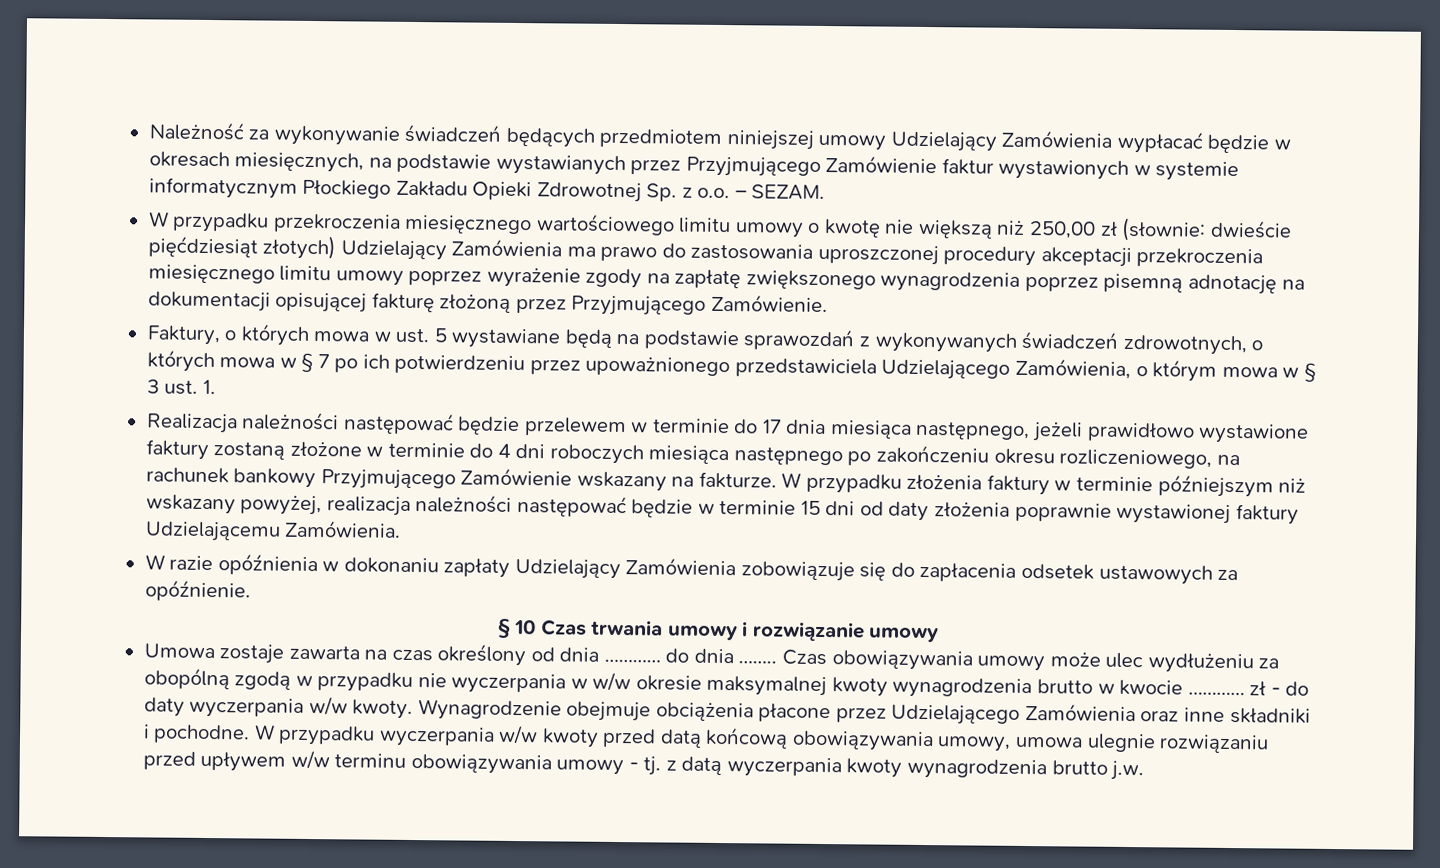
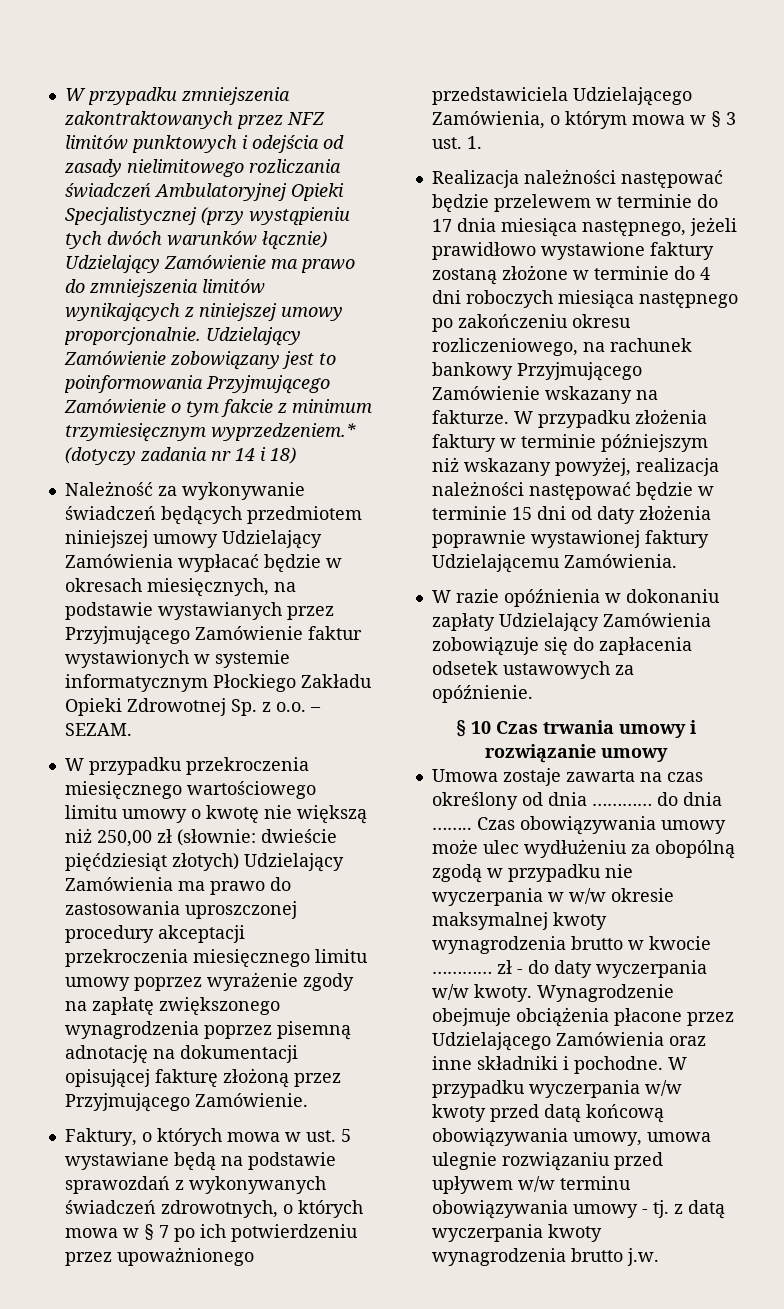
+ W przypadku zmniejszenia zakontraktowanych przez NFZ limitów punktowych i odejścia od zasady nielimitowego rozliczania świadczeń Ambulatoryjnej Opieki Specjalistycznej (przy wystąpieniu tych dwóch warunków łącznie) Udzielający Zamówienie ma prawo do zmniejszenia limitów wynikających z niniejszej umowy proporcjonalnie. Udzielający Zamówienie zobowiązany jest to poinformowania Przyjmującego Zamówienie o tym fakcie z minimum trzymiesięcznym wyprzedzeniem.* (dotyczy zadania nr 14 i 18)

